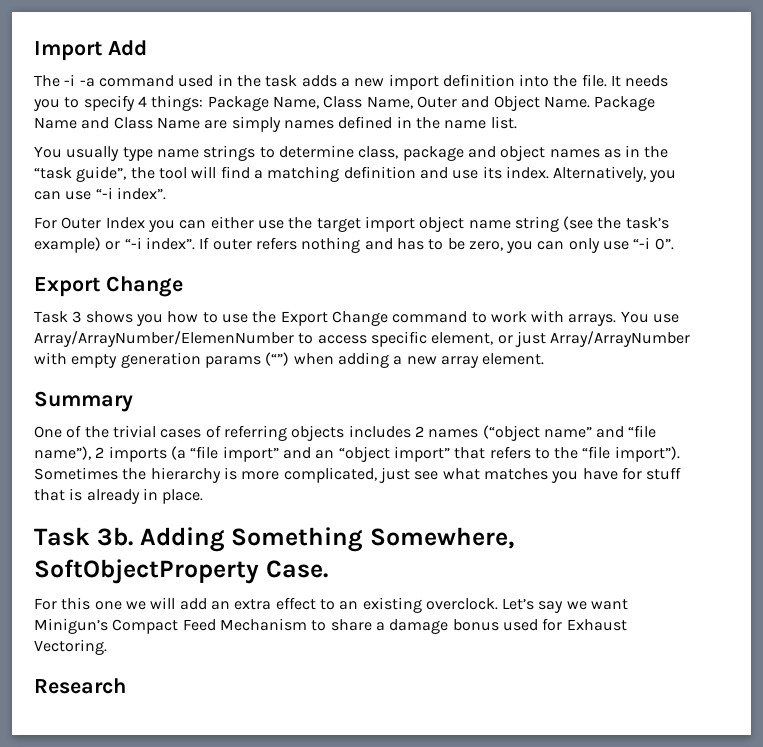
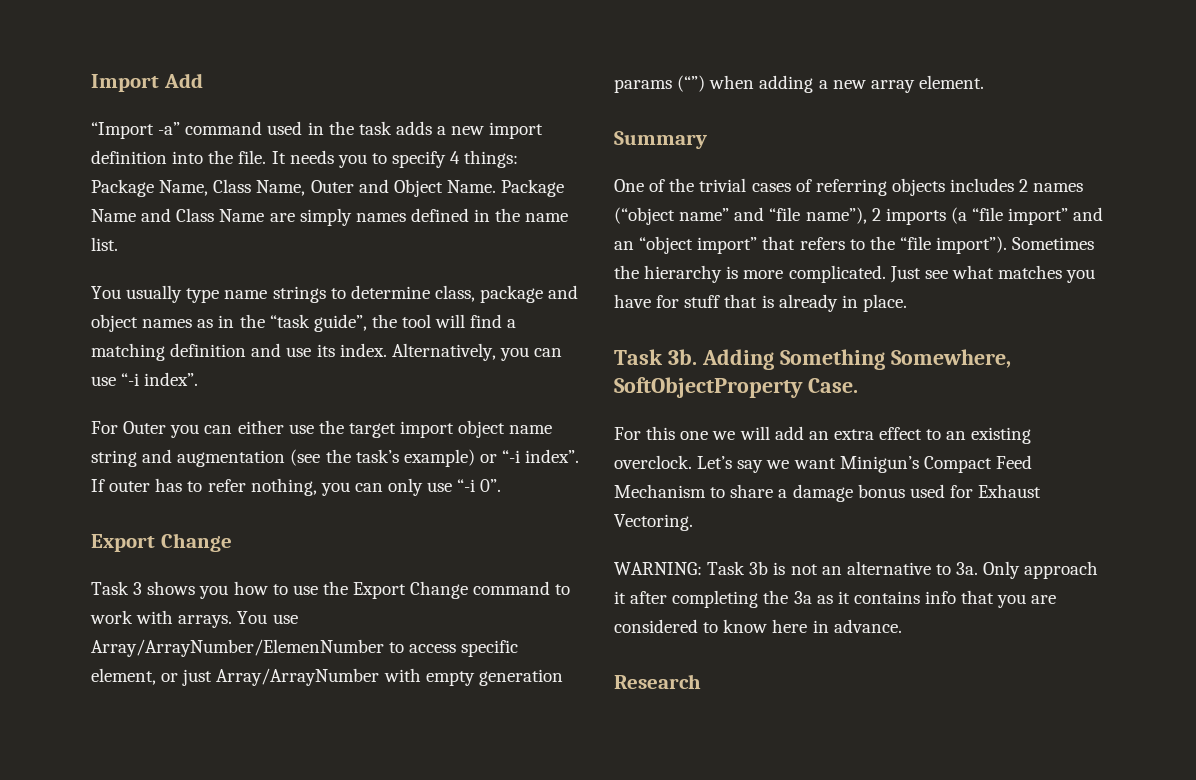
- The -i -a command used in the task adds a new import definition into the file.
+ “Import -a” command used in the task adds a new import definition into the file.
- For Outer Index you can either use the target import object name string (see the task’s example) or “-i index”.
+ For Outer you can either use the target import object name string and augmentation (see the task’s example) or “-i index”.
- If outer refers nothing and has to be zero, you can only use “-i 0”.
+ If outer has to refer nothing, you can only use “-i 0”.
- Sometimes the hierarchy is more complicated, just see what matches you have for stuff that is already in place.
+ Sometimes the hierarchy is more complicated. Just see what matches you have for stuff that is already in place.
+ WARNING: Task 3b is not an alternative to 3a. Only approach it after completing the 3a as it contains info that you are considered to know here in advance.

